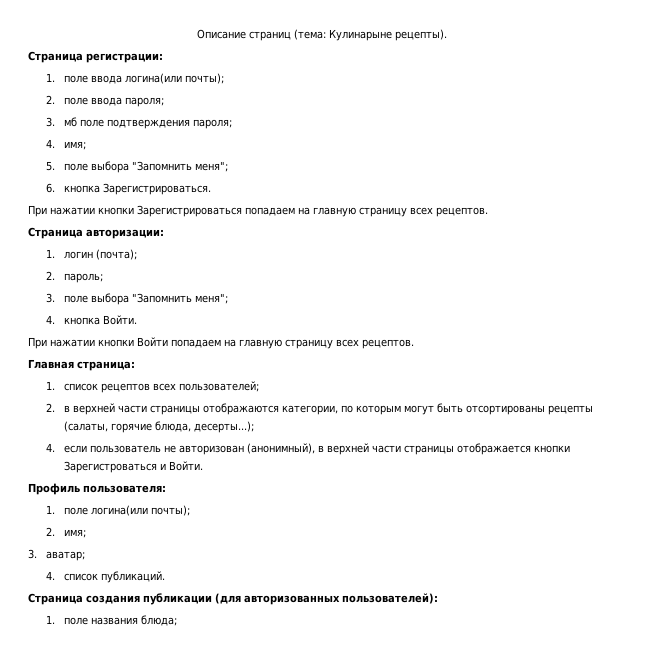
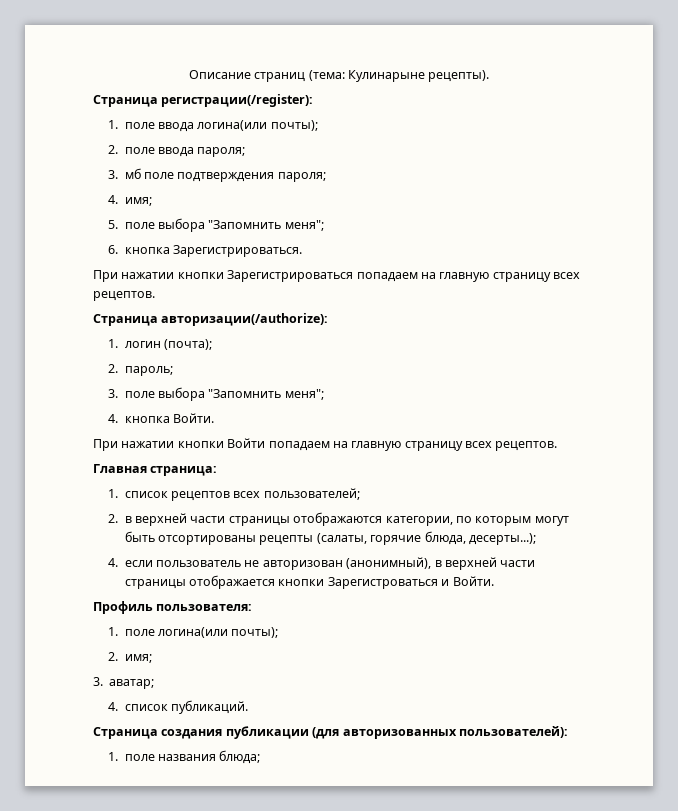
- Страница регистрации:
+ Страница регистрации(/register):
- Страница авторизации:
+ Страница авторизации(/authorize):

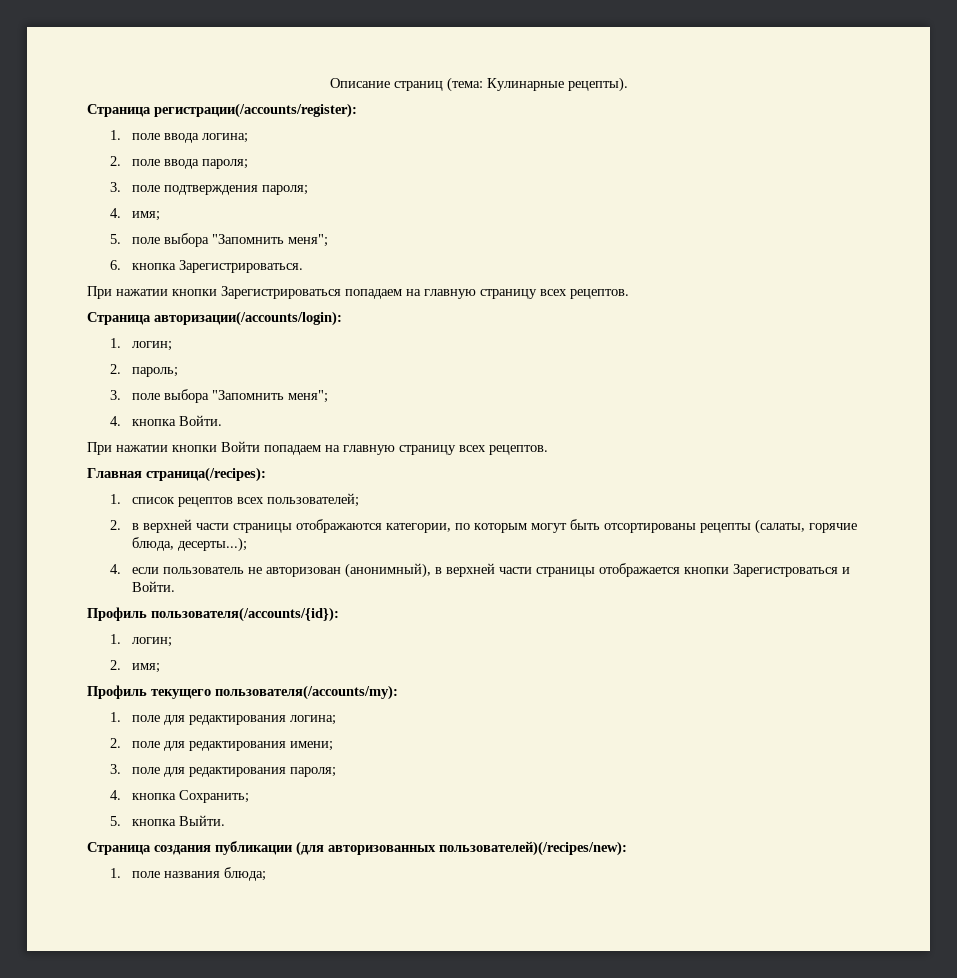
- Описание страниц (тема: Кулинарыне рецепты).
+ Описание страниц (тема: Кулинарные рецепты).
- Страница регистрации(/register):
+ Страница регистрации(/accounts/register):
- 1. поле ввода логина(или почты);
+ 1. поле ввода логина;
- 3. мб поле подтверждения пароля;
+ 3. поле подтверждения пароля;
- Страница авторизации(/authorize):
- 1. логин (почта);
+ Страница авторизации(/accounts/login):
+ 1. логин;
- Главная страница:
+ Главная страница(/recipes):
- Профиль пользователя:
- 1. поле логина(или почты);
+ Профиль пользователя(/accounts/{id}):
+ 1. логин;
- 3. аватар;
- 4. список публикаций.
+ Профиль текущего пользователя(/accounts/my):
+ 1. поле для редактирования логина;
+ 2. поле для редактирования имени;
+ 3. поле для редактирования пароля;
+ 4. кнопка Сохранить;
+ 5. кнопка Выйти.
- Страница создания публикации (для авторизованных пользователей):
+ Страница создания публикации (для авторизованных пользователей)(/recipes/new):

